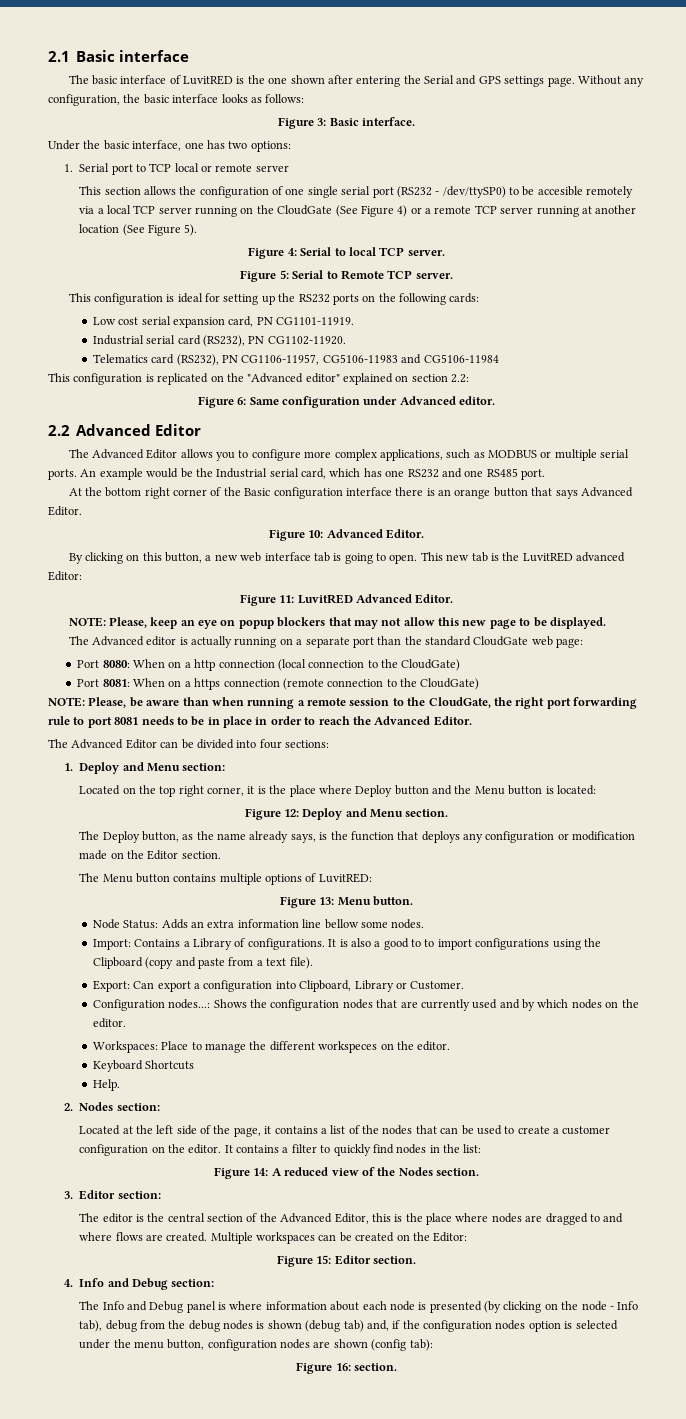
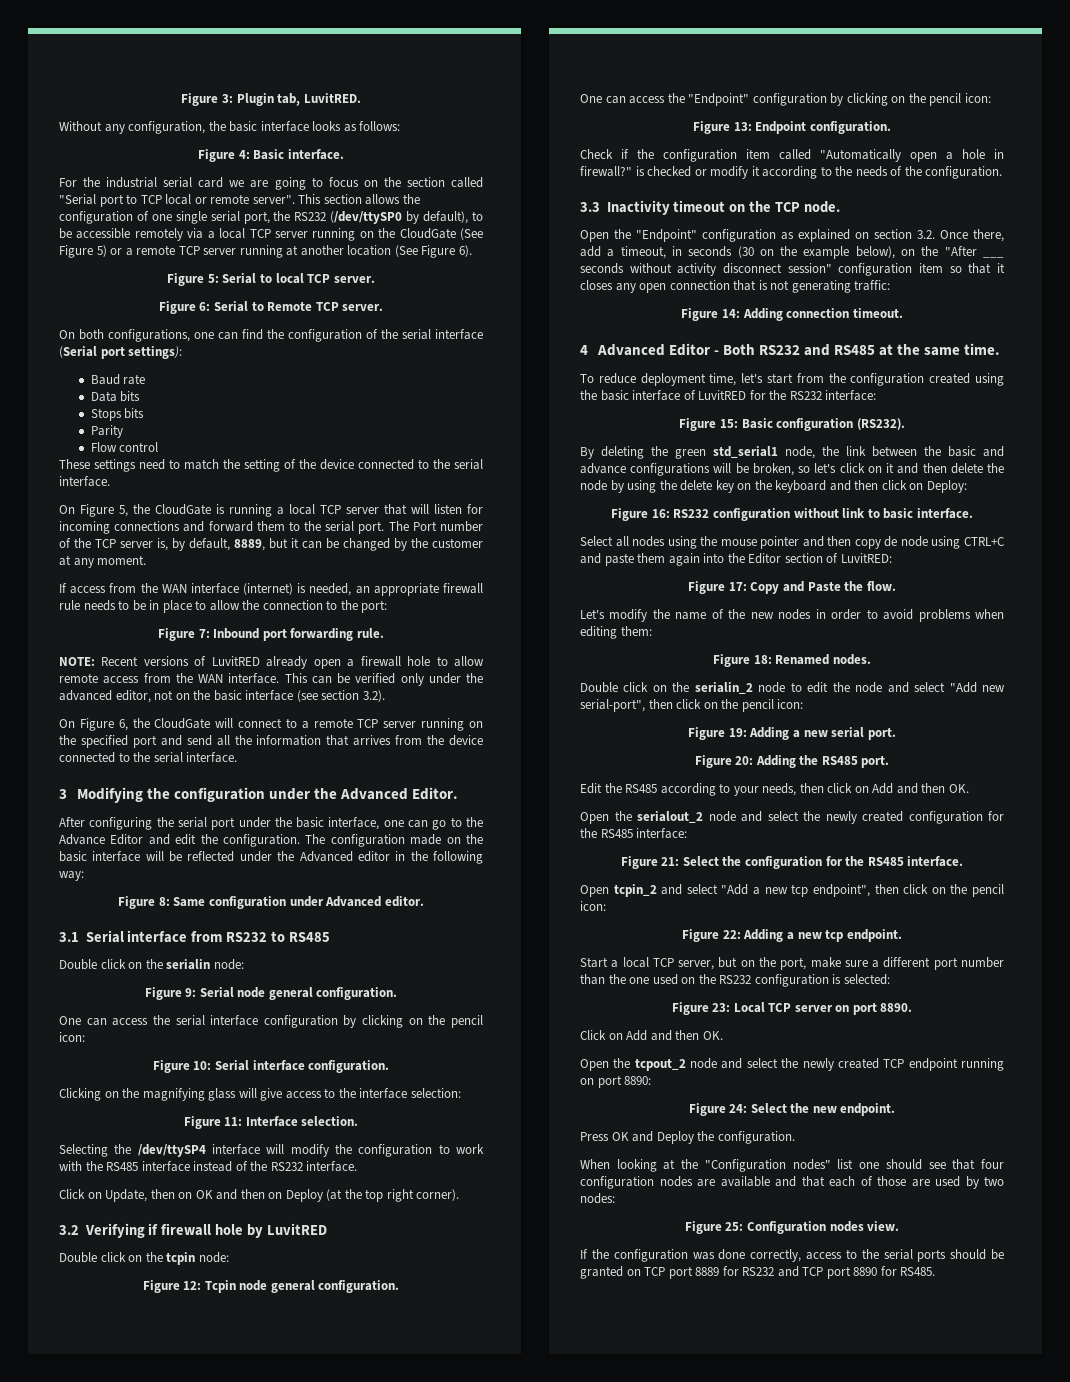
- 2.1 Basic interface
- The basic interface of LuvitRED is the one shown after entering the Serial and GPS settings page. Without any configuration, the basic interface looks as follows:
+ Figure 3: Plugin tab, LuvitRED.
+ Without any configuration, the basic interface looks as follows:
- Figure 3: Basic interface.
+ Figure 4: Basic interface.
- Under the basic interface, one has two options:
- 1. Serial port to TCP local or remote server
- This section allows the configuration of one single serial port (RS232 - /dev/ttySP0) to be accesible remotely via a local TCP server running on the CloudGate (See Figure 4) or a remote TCP server running at another location (See Figure 5).
- Figure 4: Serial to local TCP server.
+ For the industrial serial card we are going to focus on the section called "Serial port to TCP local or remote server". This section allows the configuration of one single serial port, the RS232 (/dev/ttySP0 by default), to be accessible remotely via a local TCP server running on the CloudGate (See Figure 5) or a remote TCP server running at another location (See Figure 6).
+ Figure 5: Serial to local TCP server.
- Figure 5: Serial to Remote TCP server.
+ Figure 6: Serial to Remote TCP server.
- This configuration is ideal for setting up the RS232 ports on the following cards:
- Low cost serial expansion card, PN CG1101-11919.
- Industrial serial card (RS232), PN CG1102-11920.
- Telematics card (RS232), PN CG1106-11957, CG5106-11983 and CG5106-11984
- This configuration is replicated on the "Advanced editor" explained on section 2.2:
- Figure 6: Same configuration under Advanced editor.
+ On both configurations, one can find the configuration of the serial interface (Serial port settings):
+ Baud rate
+ Data bits
+ Stops bits
+ Parity
+ Flow control
+ These settings need to match the setting of the device connected to the serial interface.
+ On Figure 5, the CloudGate is running a local TCP server that will listen for incoming connections and forward them to the serial port. The Port number of the TCP server is, by default, 8889, but it can be changed by the customer at any moment.
+ If access from the WAN interface (internet) is needed, an appropriate firewall rule needs to be in place to allow the connection to the port:
+ Figure 7: Inbound port forwarding rule.
+ NOTE: Recent versions of LuvitRED already open a firewall hole to allow remote access from the WAN interface. This can be verified only under the advanced editor, not on the basic interface (see section 3.2).
+ On Figure 6, the CloudGate will connect to a remote TCP server running on the specified port and send all the information that arrives from the device connected to the serial interface.
+ 3 Modifying the configuration under the Advanced Editor.
+ After configuring the serial port under the basic interface, one can go to the Advance Editor and edit the configuration. The configuration made on the basic interface will be reflected under the Advanced editor in the following way:
+ Figure 8: Same configuration under Advanced editor.
- 2.2 Advanced Editor
- The Advanced Editor allows you to configure more complex applications, such as MODBUS or multiple serial ports. An example would be the Industrial serial card, which has one RS232 and one RS485 port.
- At the bottom right corner of the Basic configuration interface there is an orange button that says Advanced Editor.
- Figure 10: Advanced Editor.
- By clicking on this button, a new web interface tab is going to open. This new tab is the LuvitRED advanced Editor:
- Figure 11: LuvitRED Advanced Editor.
- NOTE: Please, keep an eye on popup blockers that may not allow this new page to be displayed.
- The Advanced editor is actually running on a separate port than the standard CloudGate web page:
- Port 8080: When on a http connection (local connection to the CloudGate)
- Port 8081: When on a https connection (remote connection to the CloudGate)
- NOTE: Please, be aware than when running a remote session to the CloudGate, the right port forwarding rule to port 8081 needs to be in place in order to reach the Advanced Editor.
- The Advanced Editor can be divided into four sections:
- 1. Deploy and Menu section:
- Located on the top right corner, it is the place where Deploy button and the Menu button is located:
- Figure 12: Deploy and Menu section.
- The Deploy button, as the name already says, is the function that deploys any configuration or modification made on the Editor section.
- The Menu button contains multiple options of LuvitRED:
- Figure 13: Menu button.
- Node Status: Adds an extra information line bellow some nodes.
- Import: Contains a Library of configurations. It is also a good to to import configurations using the Clipboard (copy and paste from a text file).
- Export: Can export a configuration into Clipboard, Library or Customer.
- Configuration nodes...: Shows the configuration nodes that are currently used and by which nodes on the editor.
- Workspaces: Place to manage the different workspeces on the editor.
- Keyboard Shortcuts
- Help.
- 2. Nodes section:
- Located at the left side of the page, it contains a list of the nodes that can be used to create a customer configuration on the editor. It contains a filter to quickly find nodes in the list:
- Figure 14: A reduced view of the Nodes section.
- 3. Editor section:
- The editor is the central section of the Advanced Editor, this is the place where nodes are dragged to and where flows are created. Multiple workspaces can be created on the Editor:
- Figure 15: Editor section.
- 4. Info and Debug section:
- The Info and Debug panel is where information about each node is presented (by clicking on the node - Info tab), debug from the debug nodes is shown (debug tab) and, if the configuration nodes option is selected under the menu button, configuration nodes are shown (config tab):
- Figure 16: section.
+ 3.1 Serial interface from RS232 to RS485
+ Double click on the serialin node:
+ Figure 9: Serial node general configuration.
+ One can access the serial interface configuration by clicking on the pencil icon:
+ Figure 10: Serial interface configuration.
+ Clicking on the magnifying glass will give access to the interface selection:
+ Figure 11: Interface selection.
+ Selecting the /dev/ttySP4 interface will modify the configuration to work with the RS485 interface instead of the RS232 interface.
+ Click on Update, then on OK and then on Deploy (at the top right corner).
+ 3.2 Verifying if firewall hole by LuvitRED
+ Double click on the tcpin node:
+ Figure 12: Tcpin node general configuration.
+ One can access the "Endpoint" configuration by clicking on the pencil icon:
+ Figure 13: Endpoint configuration.
+ Check if the configuration item called "Automatically open a hole in firewall?" is checked or modify it according to the needs of the configuration.
+ 3.3 Inactivity timeout on the TCP node.
+ Open the "Endpoint" configuration as explained on section 3.2. Once there, add a timeout, in seconds (30 on the example below), on the "After ___ seconds without activity disconnect session" configuration item so that it closes any open connection that is not generating traffic:
+ Figure 14: Adding connection timeout.
+ 4 Advanced Editor - Both RS232 and RS485 at the same time.
+ To reduce deployment time, let's start from the configuration created using the basic interface of LuvitRED for the RS232 interface:
+ Figure 15: Basic configuration (RS232).
+ By deleting the green std_serial1 node, the link between the basic and advance configurations will be broken, so let's click on it and then delete the node by using the delete key on the keyboard and then click on Deploy:
+ Figure 16: RS232 configuration without link to basic interface.
+ Select all nodes using the mouse pointer and then copy de node using CTRL+C and paste them again into the Editor section of LuvitRED:
+ Figure 17: Copy and Paste the flow.
+ Let's modify the name of the new nodes in order to avoid problems when editing them:
+ Figure 18: Renamed nodes.
+ Double click on the serialin_2 node to edit the node and select "Add new serial-port", then click on the pencil icon:
+ Figure 19: Adding a new serial port.
+ Figure 20: Adding the RS485 port.
+ Edit the RS485 according to your needs, then click on Add and then OK.
+ Open the serialout_2 node and select the newly created configuration for the RS485 interface:
+ Figure 21: Select the configuration for the RS485 interface.
+ Open tcpin_2 and select "Add a new tcp endpoint", then click on the pencil icon:
+ Figure 22: Adding a new tcp endpoint.
+ Start a local TCP server, but on the port, make sure a different port number than the one used on the RS232 configuration is selected:
+ Figure 23: Local TCP server on port 8890.
+ Click on Add and then OK.
+ Open the tcpout_2 node and select the newly created TCP endpoint running on port 8890:
+ Figure 24: Select the new endpoint.
+ Press OK and Deploy the configuration.
+ When looking at the "Configuration nodes" list one should see that four configuration nodes are available and that each of those are used by two nodes:
+ Figure 25: Configuration nodes view.
+ If the configuration was done correctly, access to the serial ports should be granted on TCP port 8889 for RS232 and TCP port 8890 for RS485.

